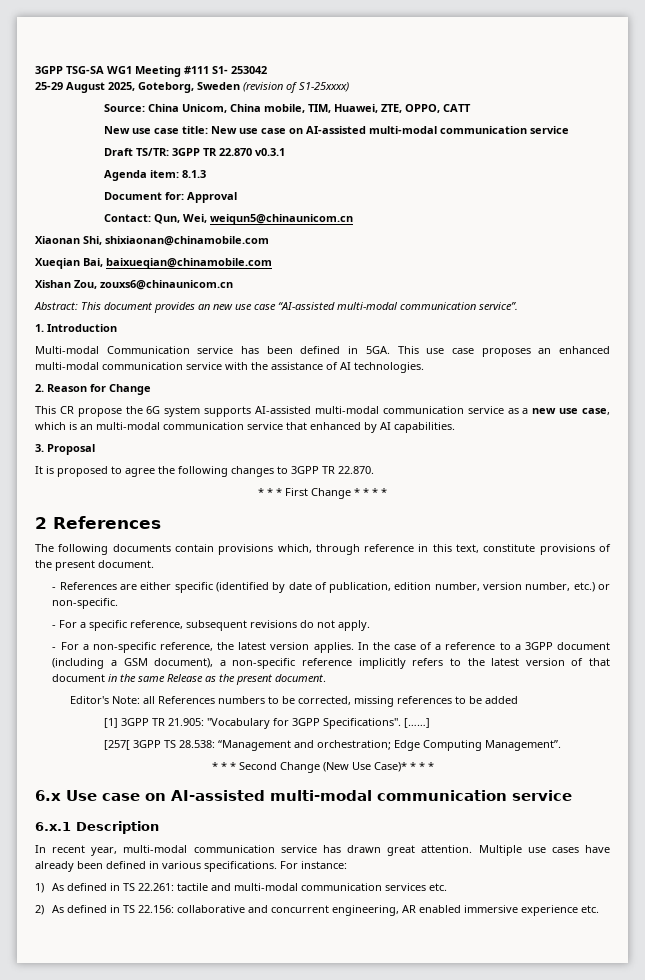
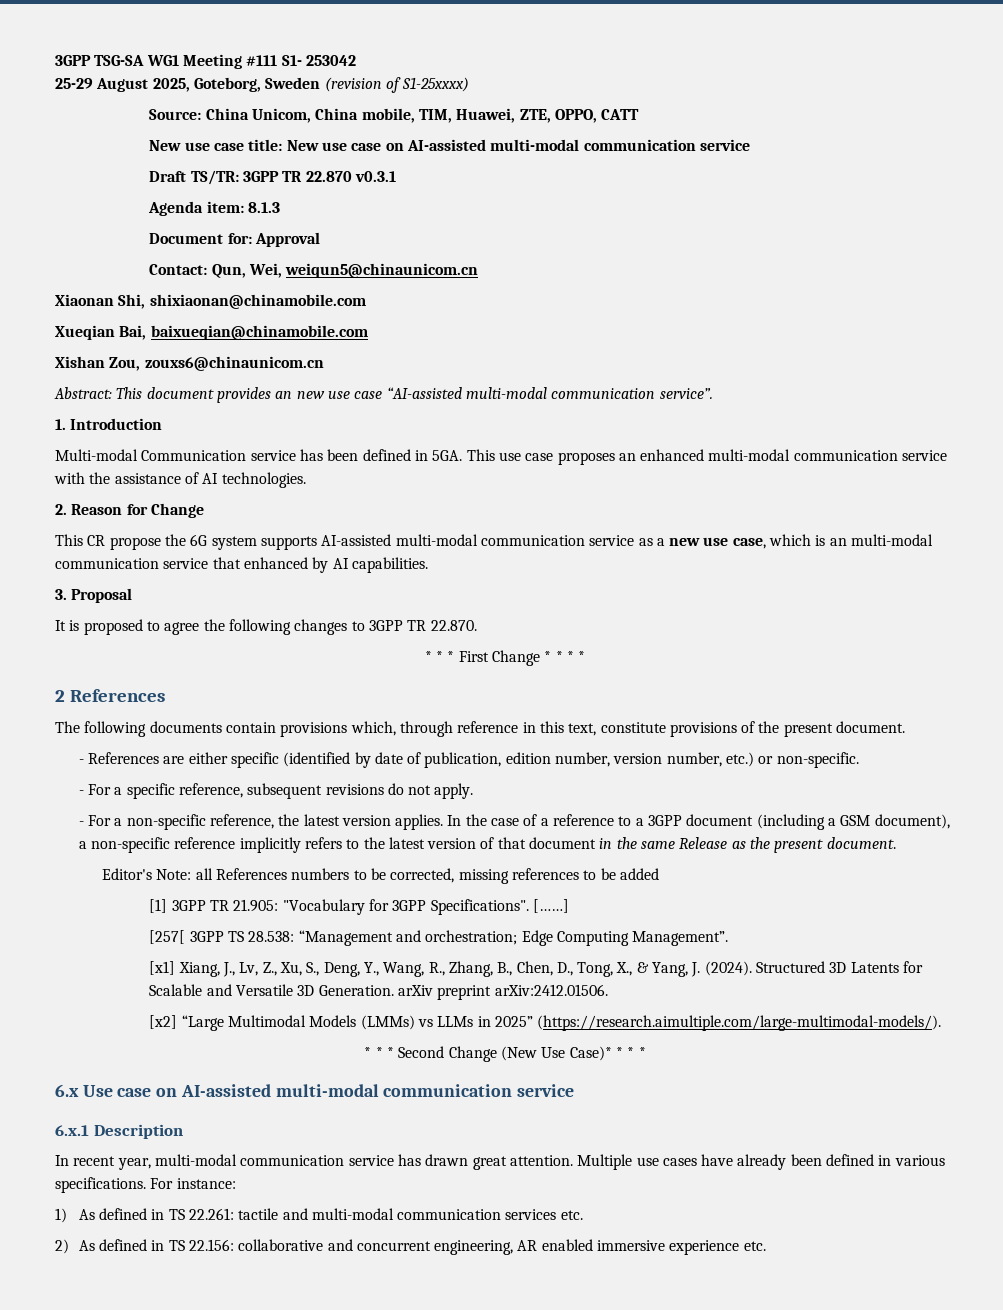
+ [x1] Xiang, J., Lv, Z., Xu, S., Deng, Y., Wang, R., Zhang, B., Chen, D., Tong, X., & Yang, J. (2024). Structured 3D Latents for Scalable and Versatile 3D Generation. arXiv preprint arXiv:2412.01506.
+ [x2] “Large Multimodal Models (LMMs) vs LLMs in 2025” (https://research.aimultiple.com/large-multimodal-models/).

